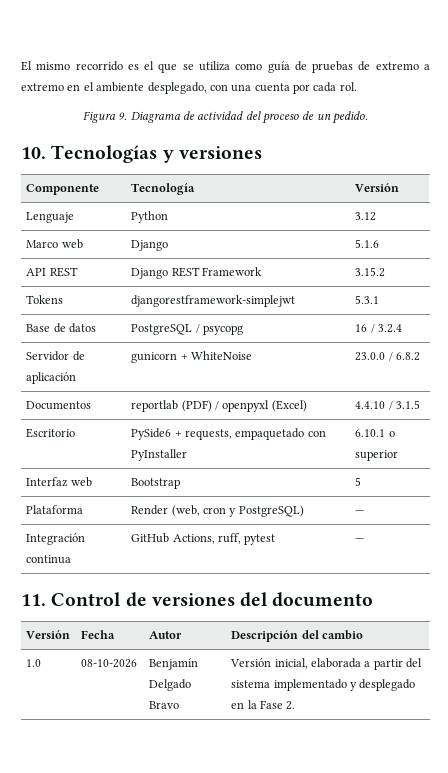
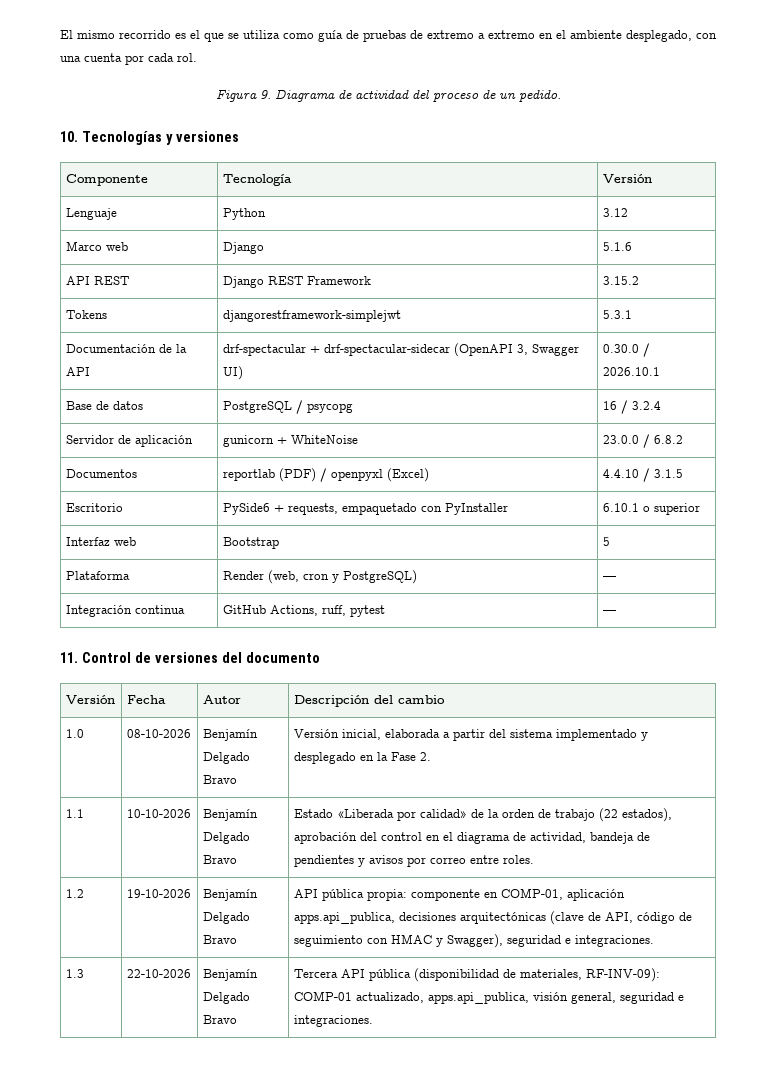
+ Documentación de la API | drf-spectacular + drf-spectacular-sidecar (OpenAPI 3, Swagger UI) | 0.30.0 / 2026.10.1
+ 1.1 | 10-10-2026 | Benjamín Delgado Bravo | Estado «Liberada por calidad» de la orden de trabajo (22 estados), aprobación del control en el diagrama de actividad, bandeja de pendientes y avisos por correo entre roles.
+ 1.2 | 19-10-2026 | Benjamín Delgado Bravo | API pública propia: componente en COMP-01, aplicación apps.api_publica, decisiones arquitectónicas (clave de API, código de seguimiento con HMAC y Swagger), seguridad e integraciones.
+ 1.3 | 22-10-2026 | Benjamín Delgado Bravo | Tercera API pública (disponibilidad de materiales, RF-INV-09): COMP-01 actualizado, apps.api_publica, visión general, seguridad e integraciones.

